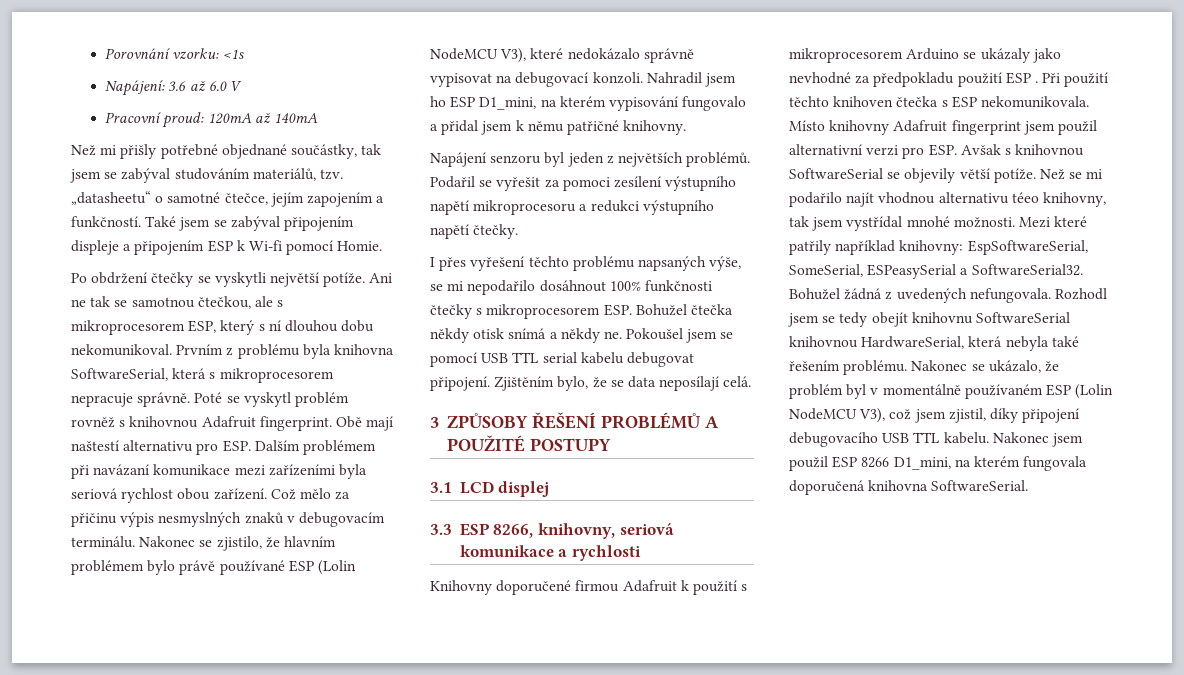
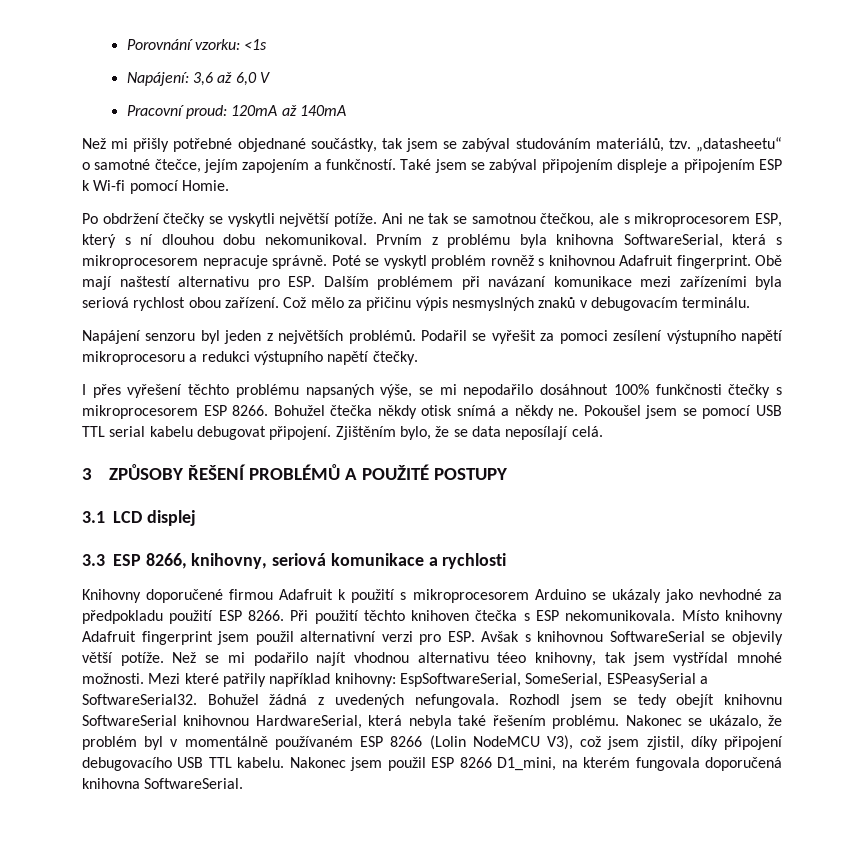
- Napájení: 3.6 až 6.0 V
+ Napájení: 3,6 až 6,0 V
- Nakonec se zjistilo, že hlavním problémem bylo právě používané ESP (Lolin NodeMCU V3), které nedokázalo správně vypisovat na debugovací konzoli. Nahradil jsem ho ESP D1_mini, na kterém vypisování fungovalo a přidal jsem k němu patřičné knihovny.
- I přes vyřešení těchto problému napsaných výše, se mi nepodařilo dosáhnout 100% funkčnosti čtečky s mikroprocesorem ESP. Bohužel čtečka někdy otisk snímá a někdy ne.
+ I přes vyřešení těchto problému napsaných výše, se mi nepodařilo dosáhnout 100% funkčnosti čtečky s mikroprocesorem ESP 8266. Bohužel čtečka někdy otisk snímá a někdy ne.
- Knihovny doporučené firmou Adafruit k použití s mikroprocesorem Arduino se ukázaly jako nevhodné za předpokladu použití ESP .
+ Knihovny doporučené firmou Adafruit k použití s mikroprocesorem Arduino se ukázaly jako nevhodné za předpokladu použití ESP 8266.
- Nakonec se ukázalo, že problém byl v momentálně používaném ESP (Lolin NodeMCU V3), což jsem zjistil, díky připojení debugovacího USB TTL kabelu.
+ Nakonec se ukázalo, že problém byl v momentálně používaném ESP 8266 (Lolin NodeMCU V3), což jsem zjistil, díky připojení debugovacího USB TTL kabelu.

